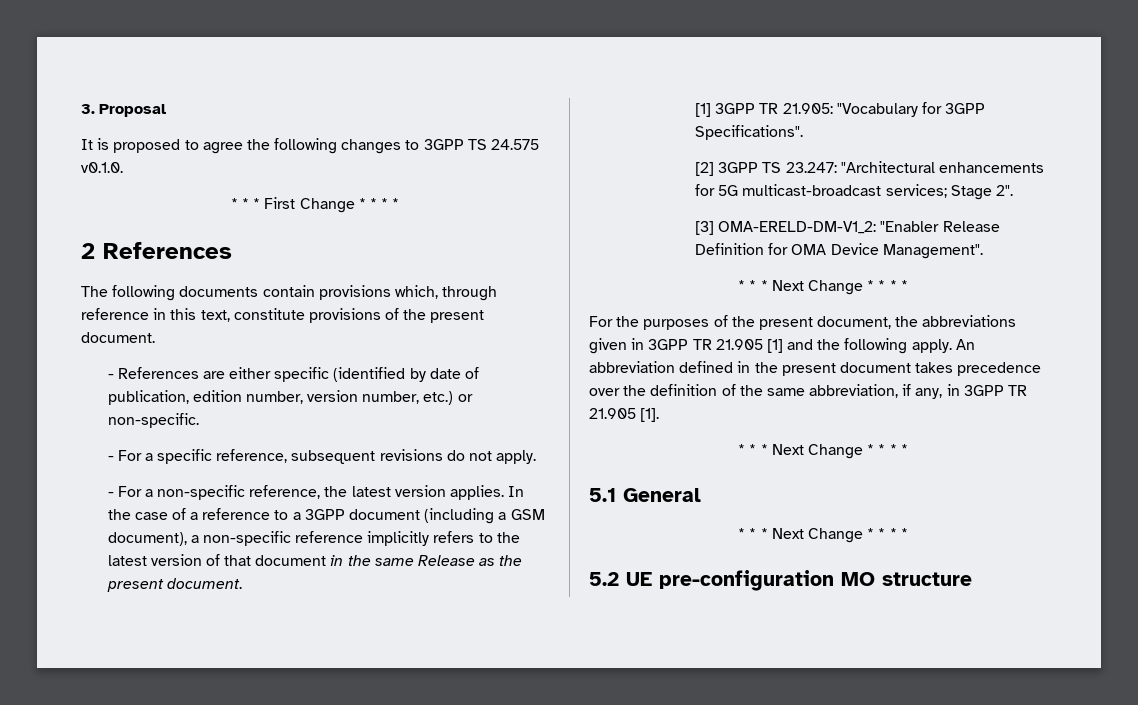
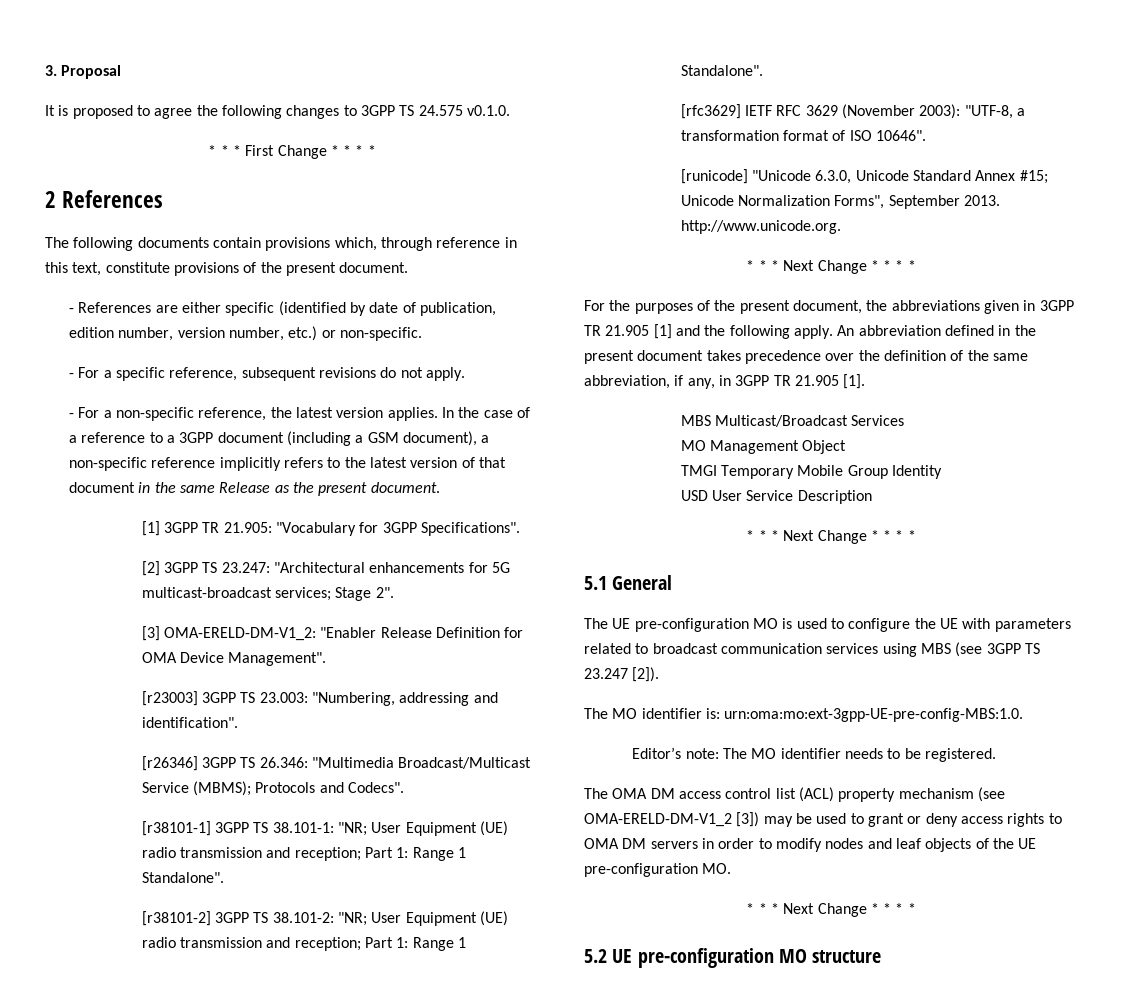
+ [r23003] 3GPP TS 23.003: "Numbering, addressing and identification".
+ [r26346] 3GPP TS 26.346: "Multimedia Broadcast/Multicast Service (MBMS); Protocols and Codecs".
+ [r38101-1] 3GPP TS 38.101-1: "NR; User Equipment (UE) radio transmission and reception; Part 1: Range 1 Standalone".
+ [r38101-2] 3GPP TS 38.101-2: "NR; User Equipment (UE) radio transmission and reception; Part 1: Range 1 Standalone".
+ [rfc3629] IETF RFC 3629 (November 2003): "UTF-8, a transformation format of ISO 10646".
+ [runicode] "Unicode 6.3.0, Unicode Standard Annex #15; Unicode Normalization Forms", September 2013. http://www.unicode.org.
+ MBS Multicast/Broadcast Services
+ MO Management Object
+ TMGI Temporary Mobile Group Identity
+ USD User Service Description
+ The UE pre-configuration MO is used to configure the UE with parameters related to broadcast communication services using MBS (see 3GPP TS 23.247 [2]).
+ The MO identifier is: urn:oma:mo:ext-3gpp-UE-pre-config-MBS:1.0.
+ Editor’s note: The MO identifier needs to be registered.
+ The OMA DM access control list (ACL) property mechanism (see OMA-ERELD-DM-V1_2 [3]) may be used to grant or deny access rights to OMA DM servers in order to modify nodes and leaf objects of the UE pre-configuration MO.

